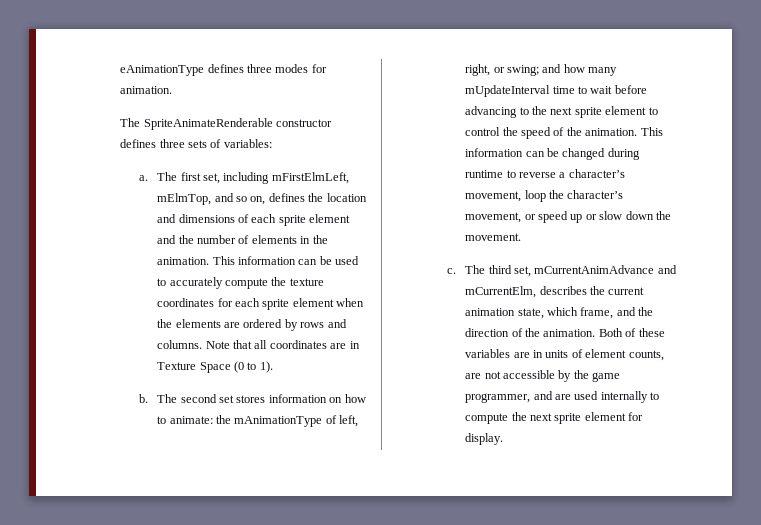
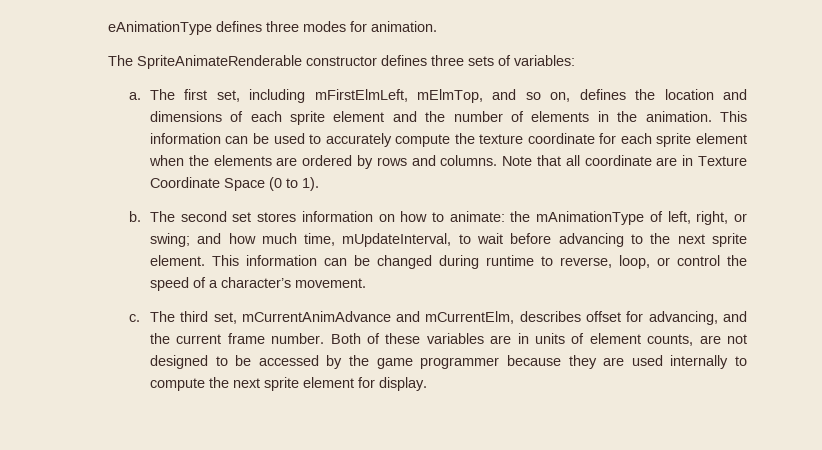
- This information can be used to accurately compute the texture coordinates for each sprite element when the elements are ordered by rows and columns.
+ This information can be used to accurately compute the texture coordinate for each sprite element when the elements are ordered by rows and columns.
- Note that all coordinates are in Texture Space (0 to 1).
+ Note that all coordinate are in Texture Coordinate Space (0 to 1).
- The second set stores information on how to animate: the mAnimationType of left, right, or swing; and how many mUpdateInterval time to wait before advancing to the next sprite element to control the speed of the animation.
+ The second set stores information on how to animate: the mAnimationType of left, right, or swing; and how much time, mUpdateInterval, to wait before advancing to the next sprite element.
- This information can be changed during runtime to reverse a character’s movement, loop the character’s movement, or speed up or slow down the movement.
+ This information can be changed during runtime to reverse, loop, or control the speed of a character’s movement.
- The third set, mCurrentAnimAdvance and mCurrentElm, describes the current animation state, which frame, and the direction of the animation.
+ The third set, mCurrentAnimAdvance and mCurrentElm, describes offset for advancing, and the current frame number.
- Both of these variables are in units of element counts, are not accessible by the game programmer, and are used internally to compute the next sprite element for display.
+ Both of these variables are in units of element counts, are not designed to be accessed by the game programmer because they are used internally to compute the next sprite element for display.

